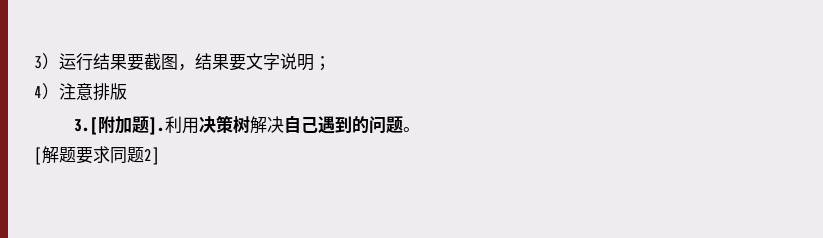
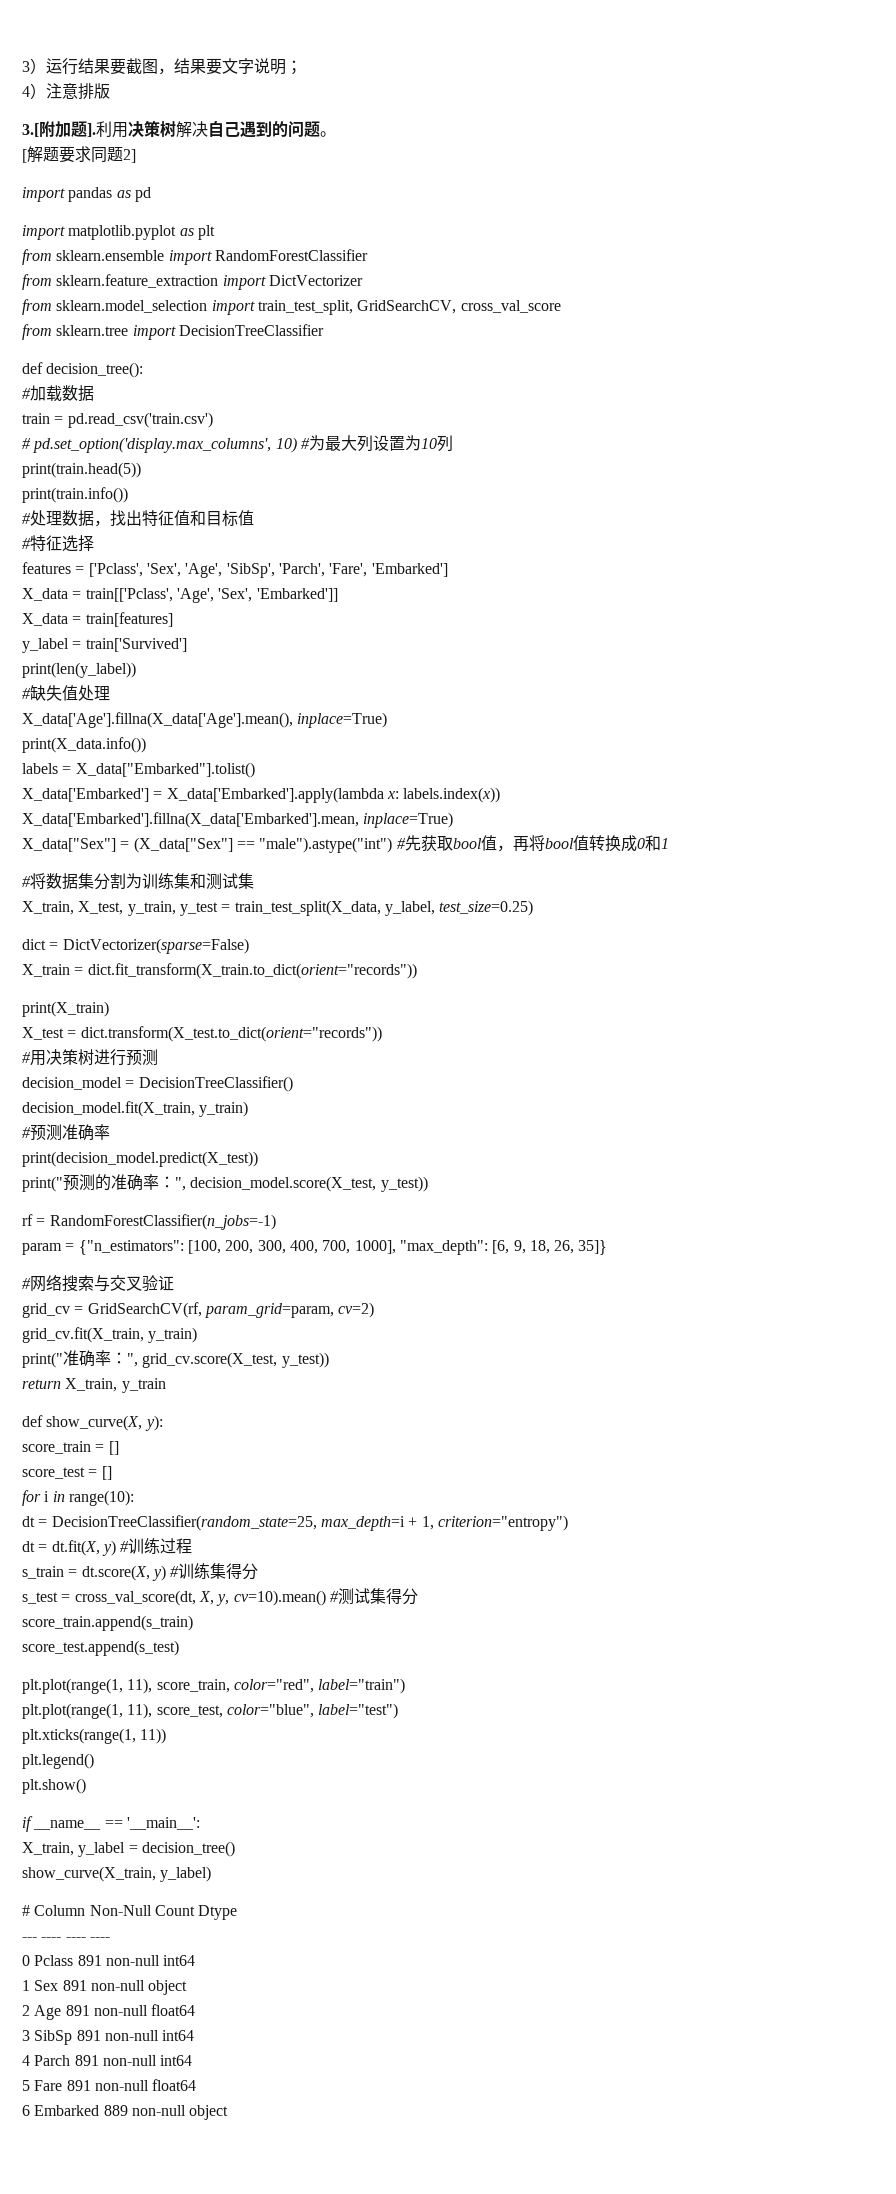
+ import pandas as pd
+ import matplotlib.pyplot as plt
+ from sklearn.ensemble import RandomForestClassifier
+ from sklearn.feature_extraction import DictVectorizer
+ from sklearn.model_selection import train_test_split, GridSearchCV, cross_val_score
+ from sklearn.tree import DecisionTreeClassifier
+ def decision_tree():
+ #加载数据
+ train = pd.read_csv('train.csv')
+ # pd.set_option('display.max_columns', 10) #为最大列设置为10列
+ print(train.head(5))
+ print(train.info())
+ #处理数据，找出特征值和目标值
+ #特征选择
+ features = ['Pclass', 'Sex', 'Age', 'SibSp', 'Parch', 'Fare', 'Embarked']
+ X_data = train[['Pclass', 'Age', 'Sex', 'Embarked']]
+ X_data = train[features]
+ y_label = train['Survived']
+ print(len(y_label))
+ #缺失值处理
+ X_data['Age'].fillna(X_data['Age'].mean(), inplace=True)
+ print(X_data.info())
+ labels = X_data["Embarked"].tolist()
+ X_data['Embarked'] = X_data['Embarked'].apply(lambda x: labels.index(x))
+ X_data['Embarked'].fillna(X_data['Embarked'].mean, inplace=True)
+ X_data["Sex"] = (X_data["Sex"] == "male").astype("int") #先获取bool值，再将bool值转换成0和1
+ #将数据集分割为训练集和测试集
+ X_train, X_test, y_train, y_test = train_test_split(X_data, y_label, test_size=0.25)
+ dict = DictVectorizer(sparse=False)
+ X_train = dict.fit_transform(X_train.to_dict(orient="records"))
+ print(X_train)
+ X_test = dict.transform(X_test.to_dict(orient="records"))
+ #用决策树进行预测
+ decision_model = DecisionTreeClassifier()
+ decision_model.fit(X_train, y_train)
+ #预测准确率
+ print(decision_model.predict(X_test))
+ print("预测的准确率：", decision_model.score(X_test, y_test))
+ rf = RandomForestClassifier(n_jobs=-1)
+ param = {"n_estimators": [100, 200, 300, 400, 700, 1000], "max_depth": [6, 9, 18, 26, 35]}
+ #网络搜索与交叉验证
+ grid_cv = GridSearchCV(rf, param_grid=param, cv=2)
+ grid_cv.fit(X_train, y_train)
+ print("准确率：", grid_cv.score(X_test, y_test))
+ return X_train, y_train
+ def show_curve(X, y):
+ score_train = []
+ score_test = []
+ for i in range(10):
+ dt = DecisionTreeClassifier(random_state=25, max_depth=i + 1, criterion="entropy")
+ dt = dt.fit(X, y) #训练过程
+ s_train = dt.score(X, y) #训练集得分
+ s_test = cross_val_score(dt, X, y, cv=10).mean() #测试集得分
+ score_train.append(s_train)
+ score_test.append(s_test)
+ plt.plot(range(1, 11), score_train, color="red", label="train")
+ plt.plot(range(1, 11), score_test, color="blue", label="test")
+ plt.xticks(range(1, 11))
+ plt.legend()
+ plt.show()
+ if __name__ == '__main__':
+ X_train, y_label = decision_tree()
+ show_curve(X_train, y_label)
+ # Column Non-Null Count Dtype
+ --- ---- ---- ----
+ 0 Pclass 891 non-null int64
+ 1 Sex 891 non-null object
+ 2 Age 891 non-null float64
+ 3 SibSp 891 non-null int64
+ 4 Parch 891 non-null int64
+ 5 Fare 891 non-null float64
+ 6 Embarked 889 non-null object

